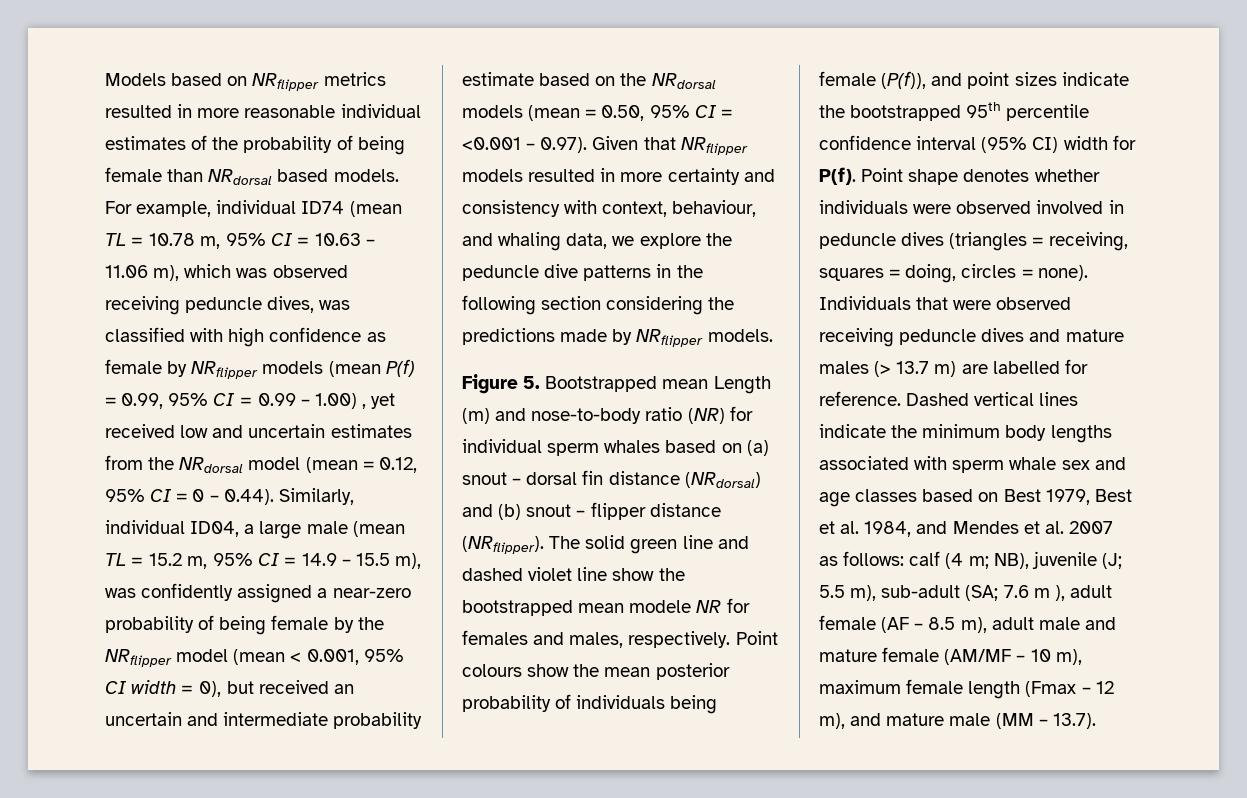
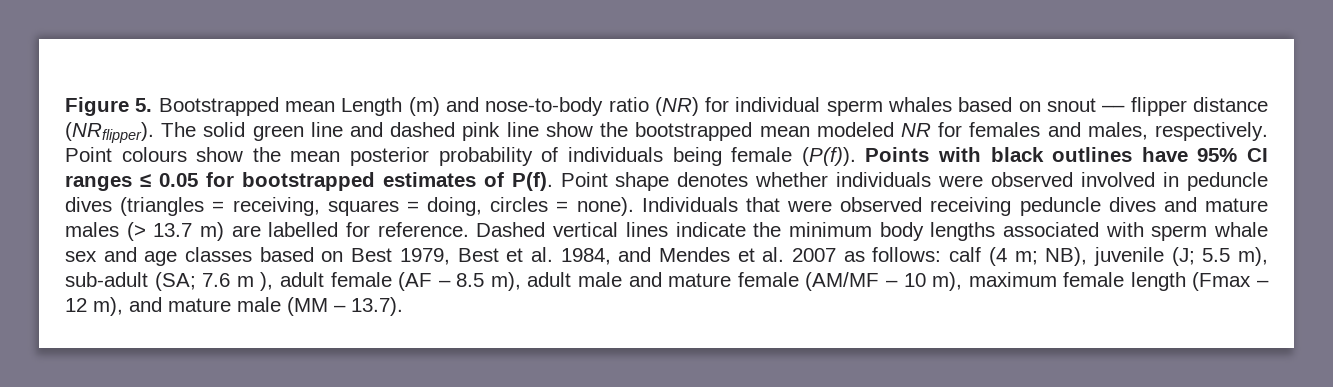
- Models based on NRflipper metrics resulted in more reasonable individual estimates of the probability of being female than NRdorsal based models. For example, individual ID74 (mean TL = 10.78 m, 95% CI = 10.63 – 11.06 m), which was observed receiving peduncle dives, was classified with high confidence as female by NRflipper models (mean P(f) = 0.99, 95% CI = 0.99 – 1.00) , yet received low and uncertain estimates from the NRdorsal model (mean = 0.12, 95% CI = 0 – 0.44). Similarly, individual ID04, a large male (mean TL = 15.2 m, 95% CI = 14.9 – 15.5 m), was confidently assigned a near-zero probability of being female by the NRflipper model (mean < 0.001, 95% CI width = 0), but received an uncertain and intermediate probability estimate based on the NRdorsal models (mean = 0.50, 95% CI = <0.001 – 0.97). Given that NRflipper models resulted in more certainty and consistency with context, behaviour, and whaling data, we explore the peduncle dive patterns in the following section considering the predictions made by NRflipper models.
- Figure 5. Bootstrapped mean Length (m) and nose-to-body ratio (NR) for individual sperm whales based on (a) snout – dorsal fin distance (NRdorsal) and (b) snout – flipper distance (NRflipper).
+ Figure 5. Bootstrapped mean Length (m) and nose-to-body ratio (NR) for individual sperm whales based on snout –– flipper distance (NRflipper).
- The solid green line and dashed violet line show the bootstrapped mean modele NR for females and males, respectively.
+ The solid green line and dashed pink line show the bootstrapped mean modeled NR for females and males, respectively.
- Point colours show the mean posterior probability of individuals being female (P(f)), and point sizes indicate the bootstrapped 95th percentile confidence interval (95% CI) width for P(f).
+ Point colours show the mean posterior probability of individuals being female (P(f)). Points with black outlines have 95% CI ranges ≤ 0.05 for bootstrapped estimates of P(f).

